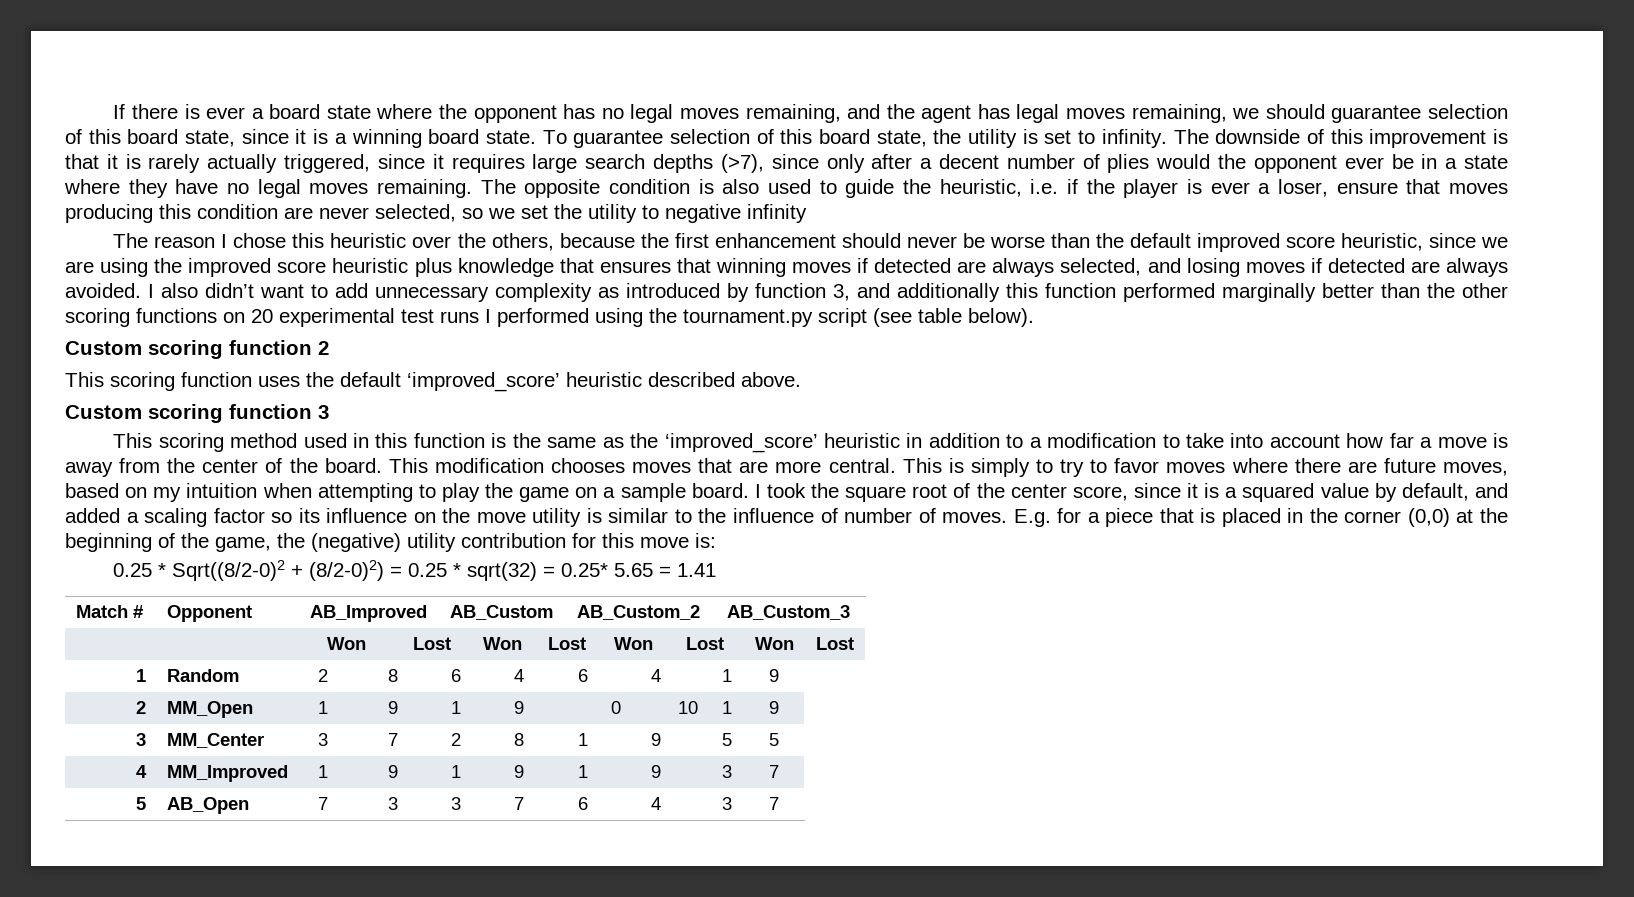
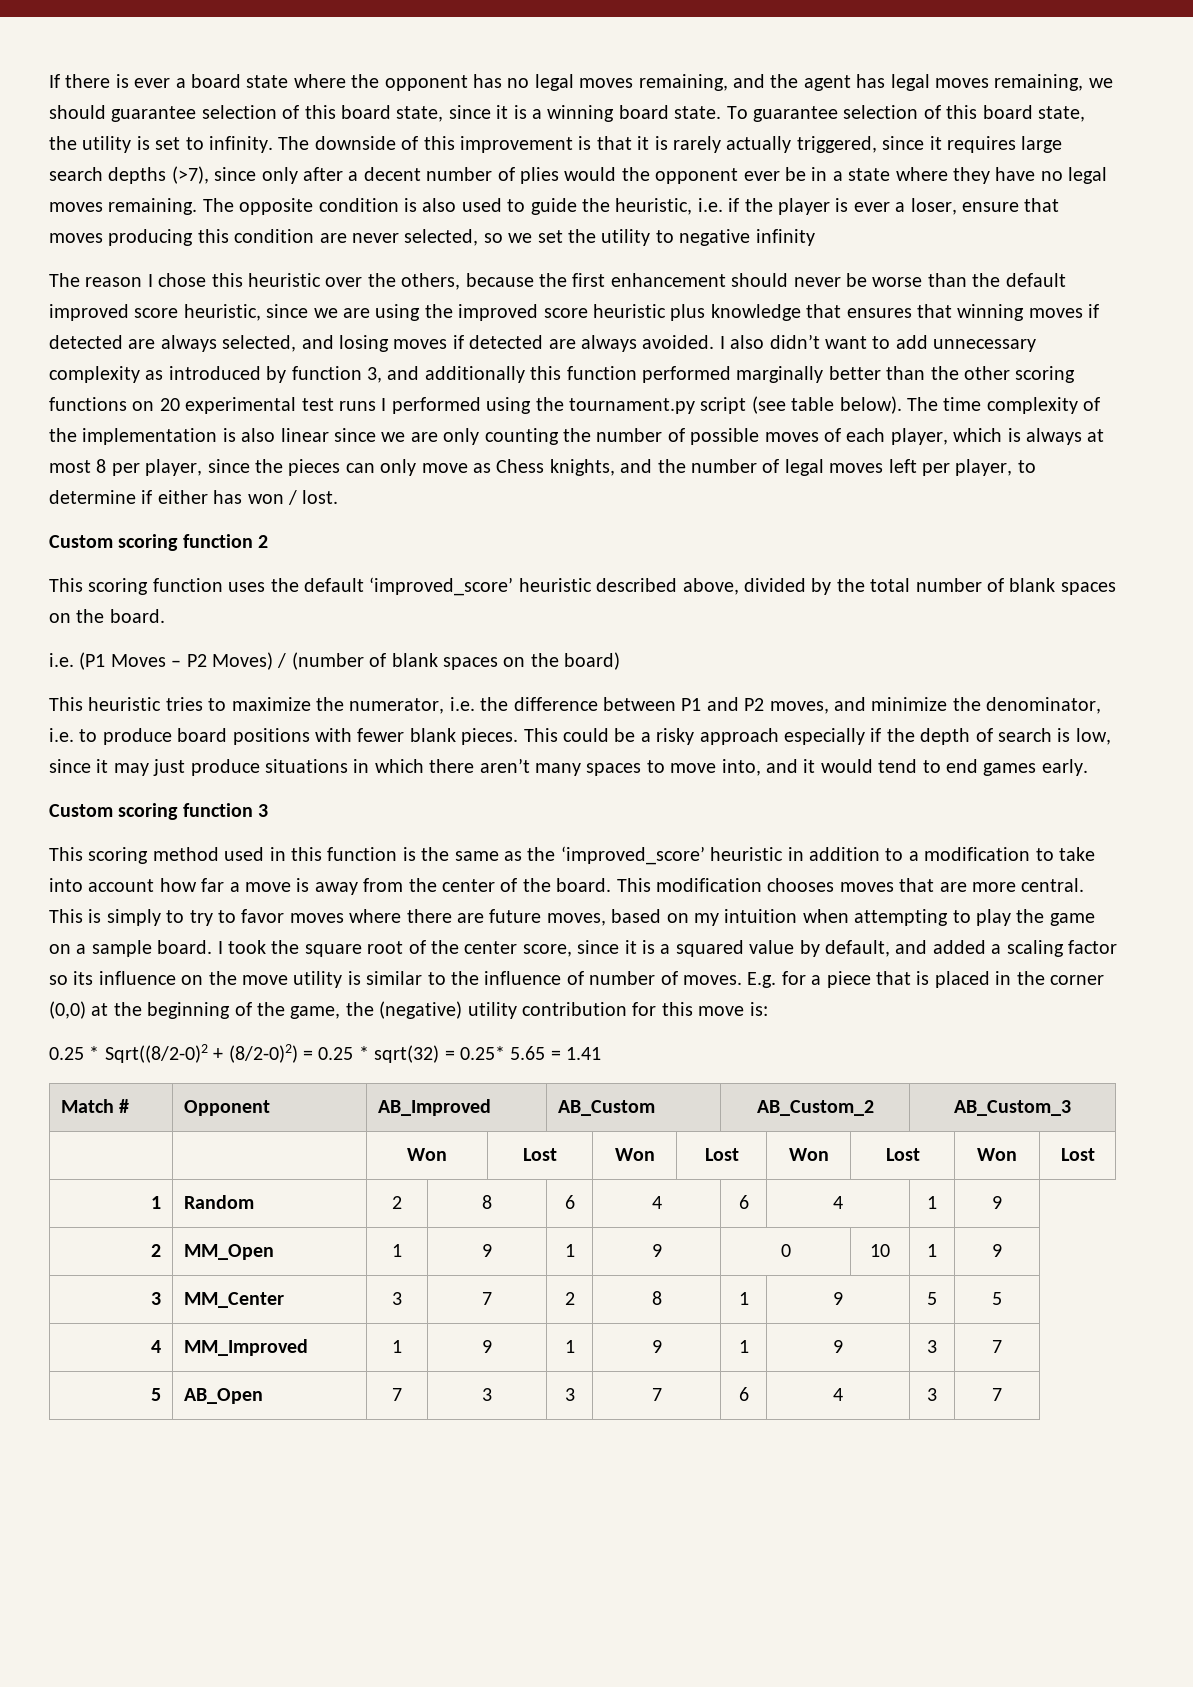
+ The time complexity of the implementation is also linear since we are only counting the number of possible moves of each player, which is always at most 8 per player, since the pieces can only move as Chess knights, and the number of legal moves left per player, to determine if either has won / lost.
- This scoring function uses the default ‘improved_score’ heuristic described above.
+ This scoring function uses the default ‘improved_score’ heuristic described above, divided by the total number of blank spaces on the board.
+ i.e. (P1 Moves – P2 Moves) / (number of blank spaces on the board)
+ This heuristic tries to maximize the numerator, i.e. the difference between P1 and P2 moves, and minimize the denominator, i.e. to produce board positions with fewer blank pieces. This could be a risky approach especially if the depth of search is low, since it may just produce situations in which there aren’t many spaces to move into, and it would tend to end games early.

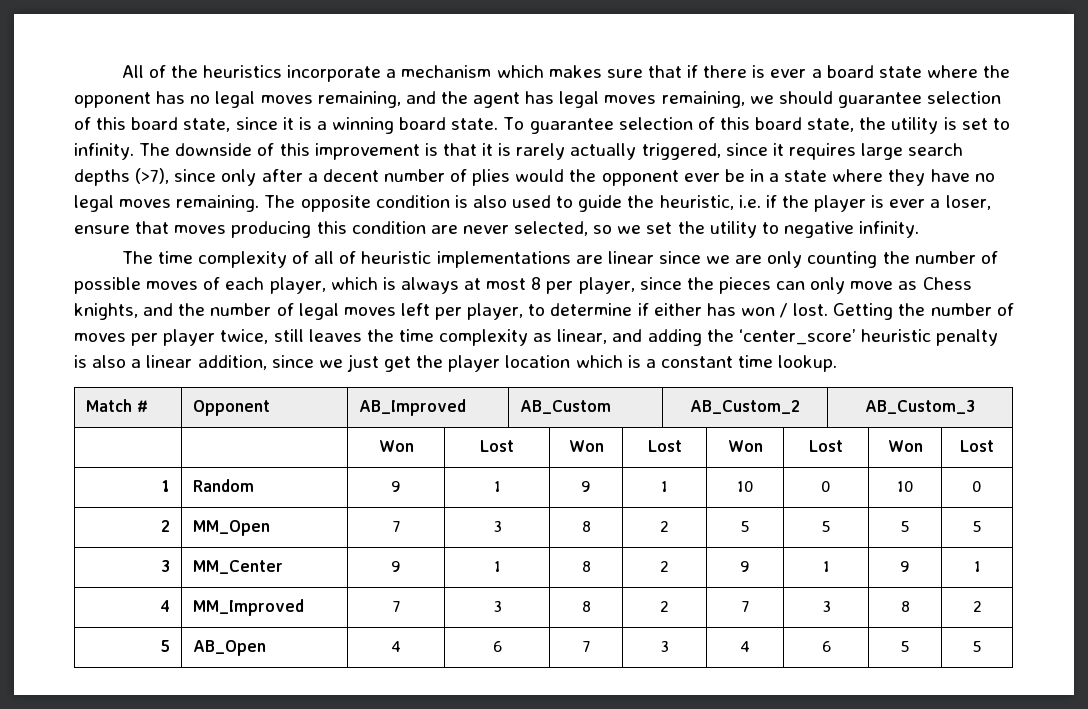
- If there is ever a board state where the opponent has no legal moves remaining, and the agent has legal moves remaining, we should guarantee selection of this board state, since it is a winning board state.
+ All of the heuristics incorporate a mechanism which makes sure that if there is ever a board state where the opponent has no legal moves remaining, and the agent has legal moves remaining, we should guarantee selection of this board state, since it is a winning board state.
- The opposite condition is also used to guide the heuristic, i.e. if the player is ever a loser, ensure that moves producing this condition are never selected, so we set the utility to negative infinity
- The reason I chose this heuristic over the others, because the first enhancement should never be worse than the default improved score heuristic, since we are using the improved score heuristic plus knowledge that ensures that winning moves if detected are always selected, and losing moves if detected are always avoided. I also didn’t want to add unnecessary complexity as introduced by function 3, and additionally this function performed marginally better than the other scoring functions on 20 experimental test runs I performed using the tournament.py script (see table below). The time complexity of the implementation is also linear since we are only counting the number of possible moves of each player, which is always at most 8 per player, since the pieces can only move as Chess knights, and the number of legal moves left per player, to determine if either has won / lost.
- Custom scoring function 2
- This scoring function uses the default ‘improved_score’ heuristic described above, divided by the total number of blank spaces on the board.
- i.e. (P1 Moves – P2 Moves) / (number of blank spaces on the board)
- This heuristic tries to maximize the numerator, i.e. the difference between P1 and P2 moves, and minimize the denominator, i.e. to produce board positions with fewer blank pieces. This could be a risky approach especially if the depth of search is low, since it may just produce situations in which there aren’t many spaces to move into, and it would tend to end games early.
- Custom scoring function 3
- This scoring method used in this function is the same as the ‘improved_score’ heuristic in addition to a modification to take into account how far a move is away from the center of the board. This modification chooses moves that are more central. This is simply to try to favor moves where there are future moves, based on my intuition when attempting to play the game on a sample board. I took the square root of the center score, since it is a squared value by default, and added a scaling factor so its influence on the move utility is similar to the influence of number of moves. E.g. for a piece that is placed in the corner (0,0) at the beginning of the game, the (negative) utility contribution for this move is:
- 0.25 * Sqrt((8/2-0)2 + (8/2-0)2) = 0.25 * sqrt(32) = 0.25* 5.65 = 1.41
+ The opposite condition is also used to guide the heuristic, i.e. if the player is ever a loser, ensure that moves producing this condition are never selected, so we set the utility to negative infinity.
+ The time complexity of all of heuristic implementations are linear since we are only counting the number of possible moves of each player, which is always at most 8 per player, since the pieces can only move as Chess knights, and the number of legal moves left per player, to determine if either has won / lost. Getting the number of moves per player twice, still leaves the time complexity as linear, and adding the ‘center_score’ heuristic penalty is also a linear addition, since we just get the player location which is a constant time lookup.
- 1 | Random | 2 | 8 | 6 | 4 | 6 | 4 | 1 | 9
- 2 | MM_Open | 1 | 9 | 1 | 9 | 0 | 10 | 1 | 9
- 3 | MM_Center | 3 | 7 | 2 | 8 | 1 | 9 | 5 | 5
- 4 | MM_Improved | 1 | 9 | 1 | 9 | 1 | 9 | 3 | 7
+ 1 | Random | 9 | 1 | 9 | 1 | 10 | 0 | 10 | 0
+ 2 | MM_Open | 7 | 3 | 8 | 2 | 5 | 5 | 5 | 5
+ 3 | MM_Center | 9 | 1 | 8 | 2 | 9 | 1 | 9 | 1
+ 4 | MM_Improved | 7 | 3 | 8 | 2 | 7 | 3 | 8 | 2
- 5 | AB_Open | 7 | 3 | 3 | 7 | 6 | 4 | 3 | 7
+ 5 | AB_Open | 4 | 6 | 7 | 3 | 4 | 6 | 5 | 5

